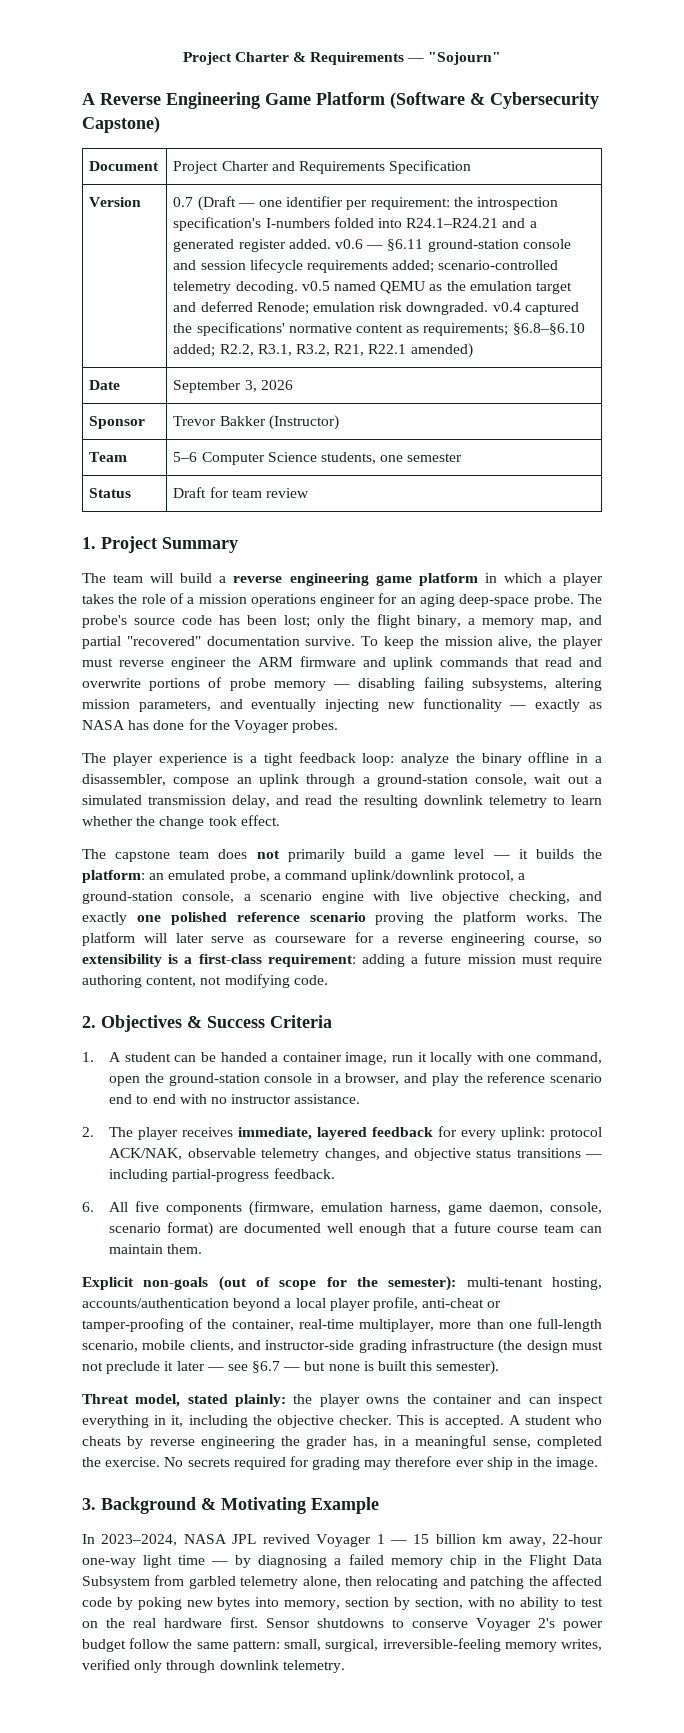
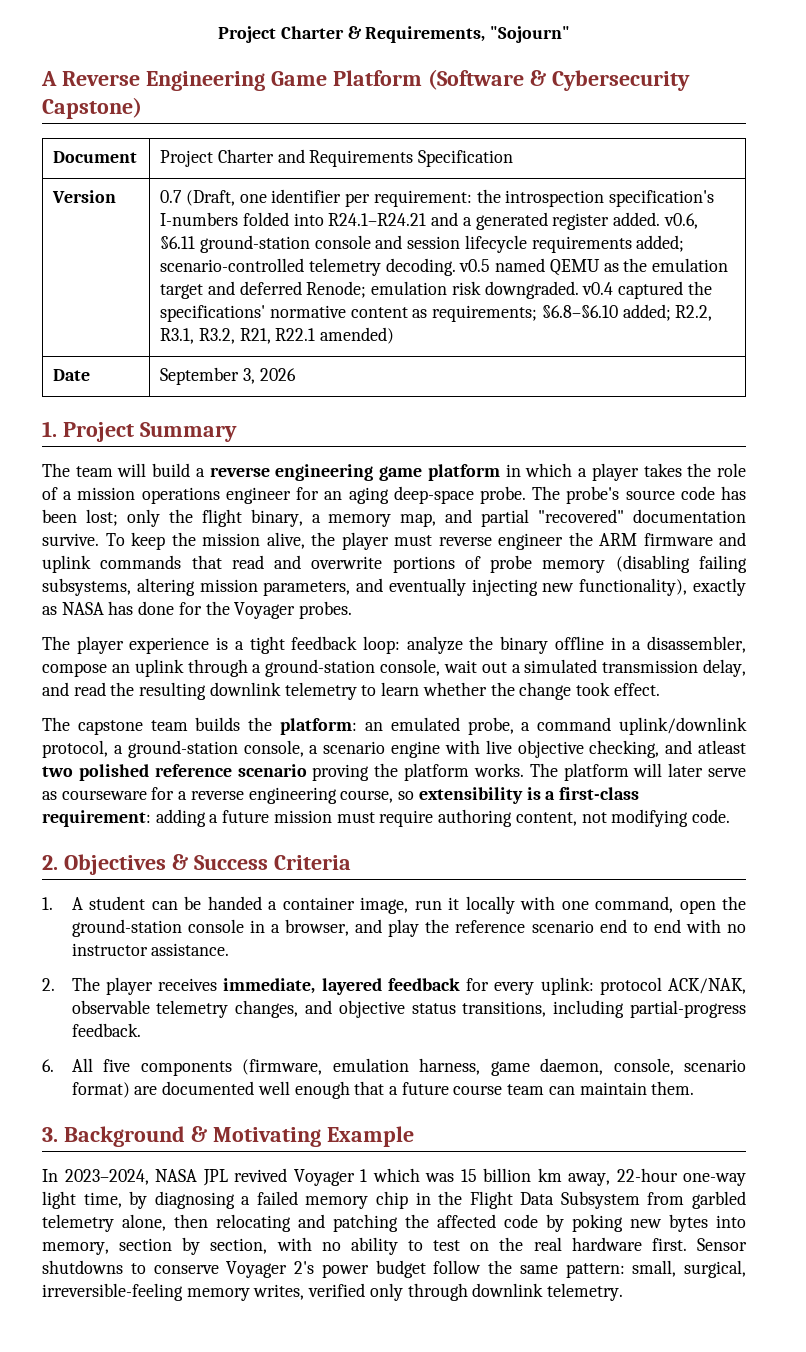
- Project Charter & Requirements — "Sojourn"
+ Project Charter & Requirements, "Sojourn"
- 0.7 (Draft — one identifier per requirement: the introspection specification's I-numbers folded into R24.1–R24.21 and a generated register added. v0.6 — §6.11 ground-station console and session lifecycle requirements added; scenario-controlled telemetry decoding. v0.5 named QEMU as the emulation target and deferred Renode; emulation risk downgraded. v0.4 captured the specifications' normative content as requirements; §6.8–§6.10 added; R2.2, R3.1, R3.2, R21, R22.1 amended)
+ 0.7 (Draft, one identifier per requirement: the introspection specification's I-numbers folded into R24.1–R24.21 and a generated register added. v0.6, §6.11 ground-station console and session lifecycle requirements added; scenario-controlled telemetry decoding. v0.5 named QEMU as the emulation target and deferred Renode; emulation risk downgraded. v0.4 captured the specifications' normative content as requirements; §6.8–§6.10 added; R2.2, R3.1, R3.2, R21, R22.1 amended)
- Sponsor | Trevor Bakker (Instructor)
- Team | 5–6 Computer Science students, one semester
- Status | Draft for team review
- To keep the mission alive, the player must reverse engineer the ARM firmware and uplink commands that read and overwrite portions of probe memory — disabling failing subsystems, altering mission parameters, and eventually injecting new functionality — exactly as NASA has done for the Voyager probes.
+ To keep the mission alive, the player must reverse engineer the ARM firmware and uplink commands that read and overwrite portions of probe memory (disabling failing subsystems, altering mission parameters, and eventually injecting new functionality), exactly as NASA has done for the Voyager probes.
- The capstone team does not primarily build a game level — it builds the platform: an emulated probe, a command uplink/downlink protocol, a ground-station console, a scenario engine with live objective checking, and exactly one polished reference scenario proving the platform works.
+ The capstone team builds the platform: an emulated probe, a command uplink/downlink protocol, a ground-station console, a scenario engine with live objective checking, and atleast two polished reference scenario proving the platform works.
- 2. The player receives immediate, layered feedback for every uplink: protocol ACK/NAK, observable telemetry changes, and objective status transitions — including partial-progress feedback.
+ 2. The player receives immediate, layered feedback for every uplink: protocol ACK/NAK, observable telemetry changes, and objective status transitions, including partial-progress feedback.
- Explicit non-goals (out of scope for the semester): multi-tenant hosting, accounts/authentication beyond a local player profile, anti-cheat or tamper-proofing of the container, real-time multiplayer, more than one full-length scenario, mobile clients, and instructor-side grading infrastructure (the design must not preclude it later — see §6.7 — but none is built this semester).
- Threat model, stated plainly: the player owns the container and can inspect everything in it, including the objective checker. This is accepted. A student who cheats by reverse engineering the grader has, in a meaningful sense, completed the exercise. No secrets required for grading may therefore ever ship in the image.
- In 2023–2024, NASA JPL revived Voyager 1 — 15 billion km away, 22-hour one-way light time — by diagnosing a failed memory chip in the Flight Data Subsystem from garbled telemetry alone, then relocating and patching the affected code by poking new bytes into memory, section by section, with no ability to test on the real hardware first.
+ In 2023–2024, NASA JPL revived Voyager 1 which was 15 billion km away, 22-hour one-way light time, by diagnosing a failed memory chip in the Flight Data Subsystem from garbled telemetry alone, then relocating and patching the affected code by poking new bytes into memory, section by section, with no ability to test on the real hardware first.

